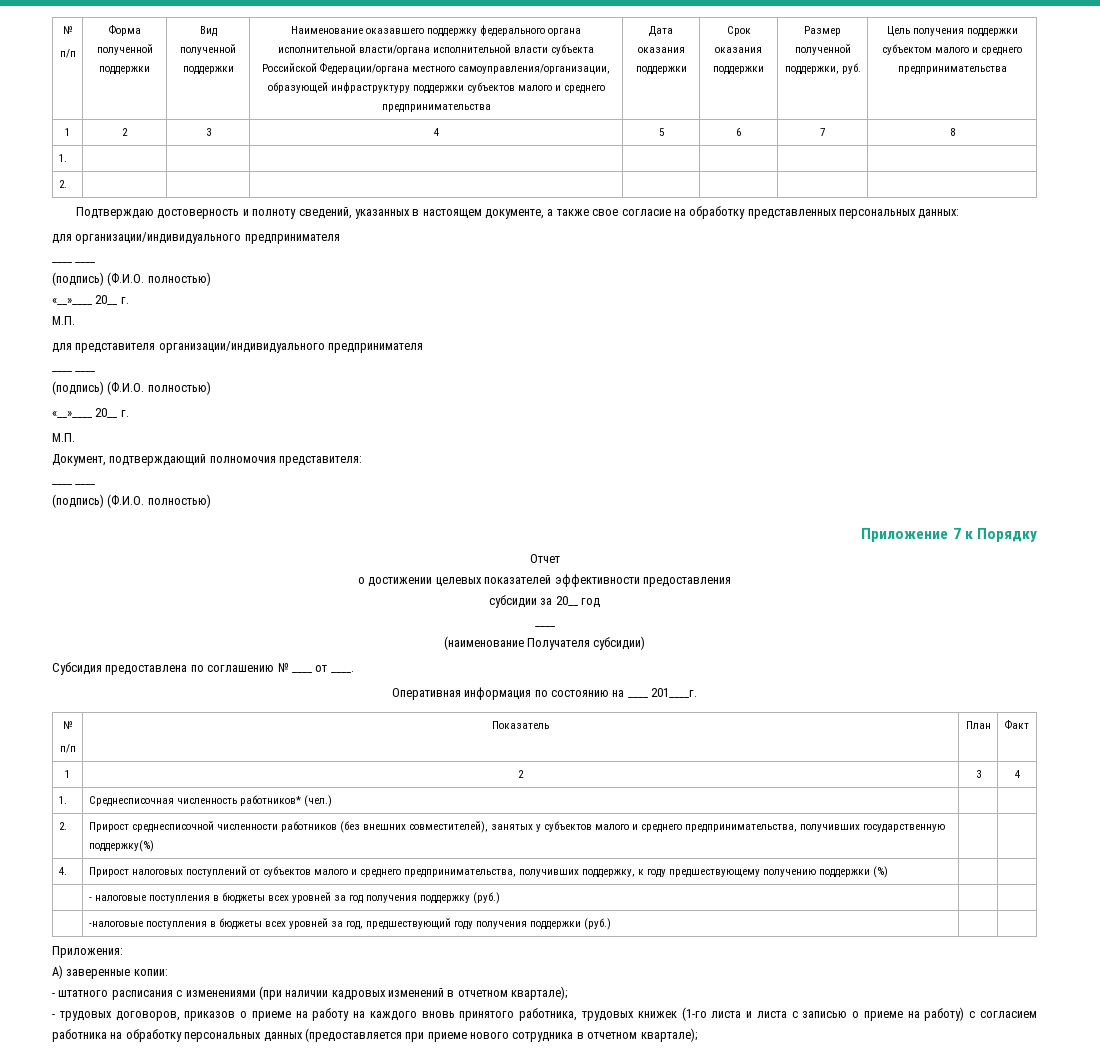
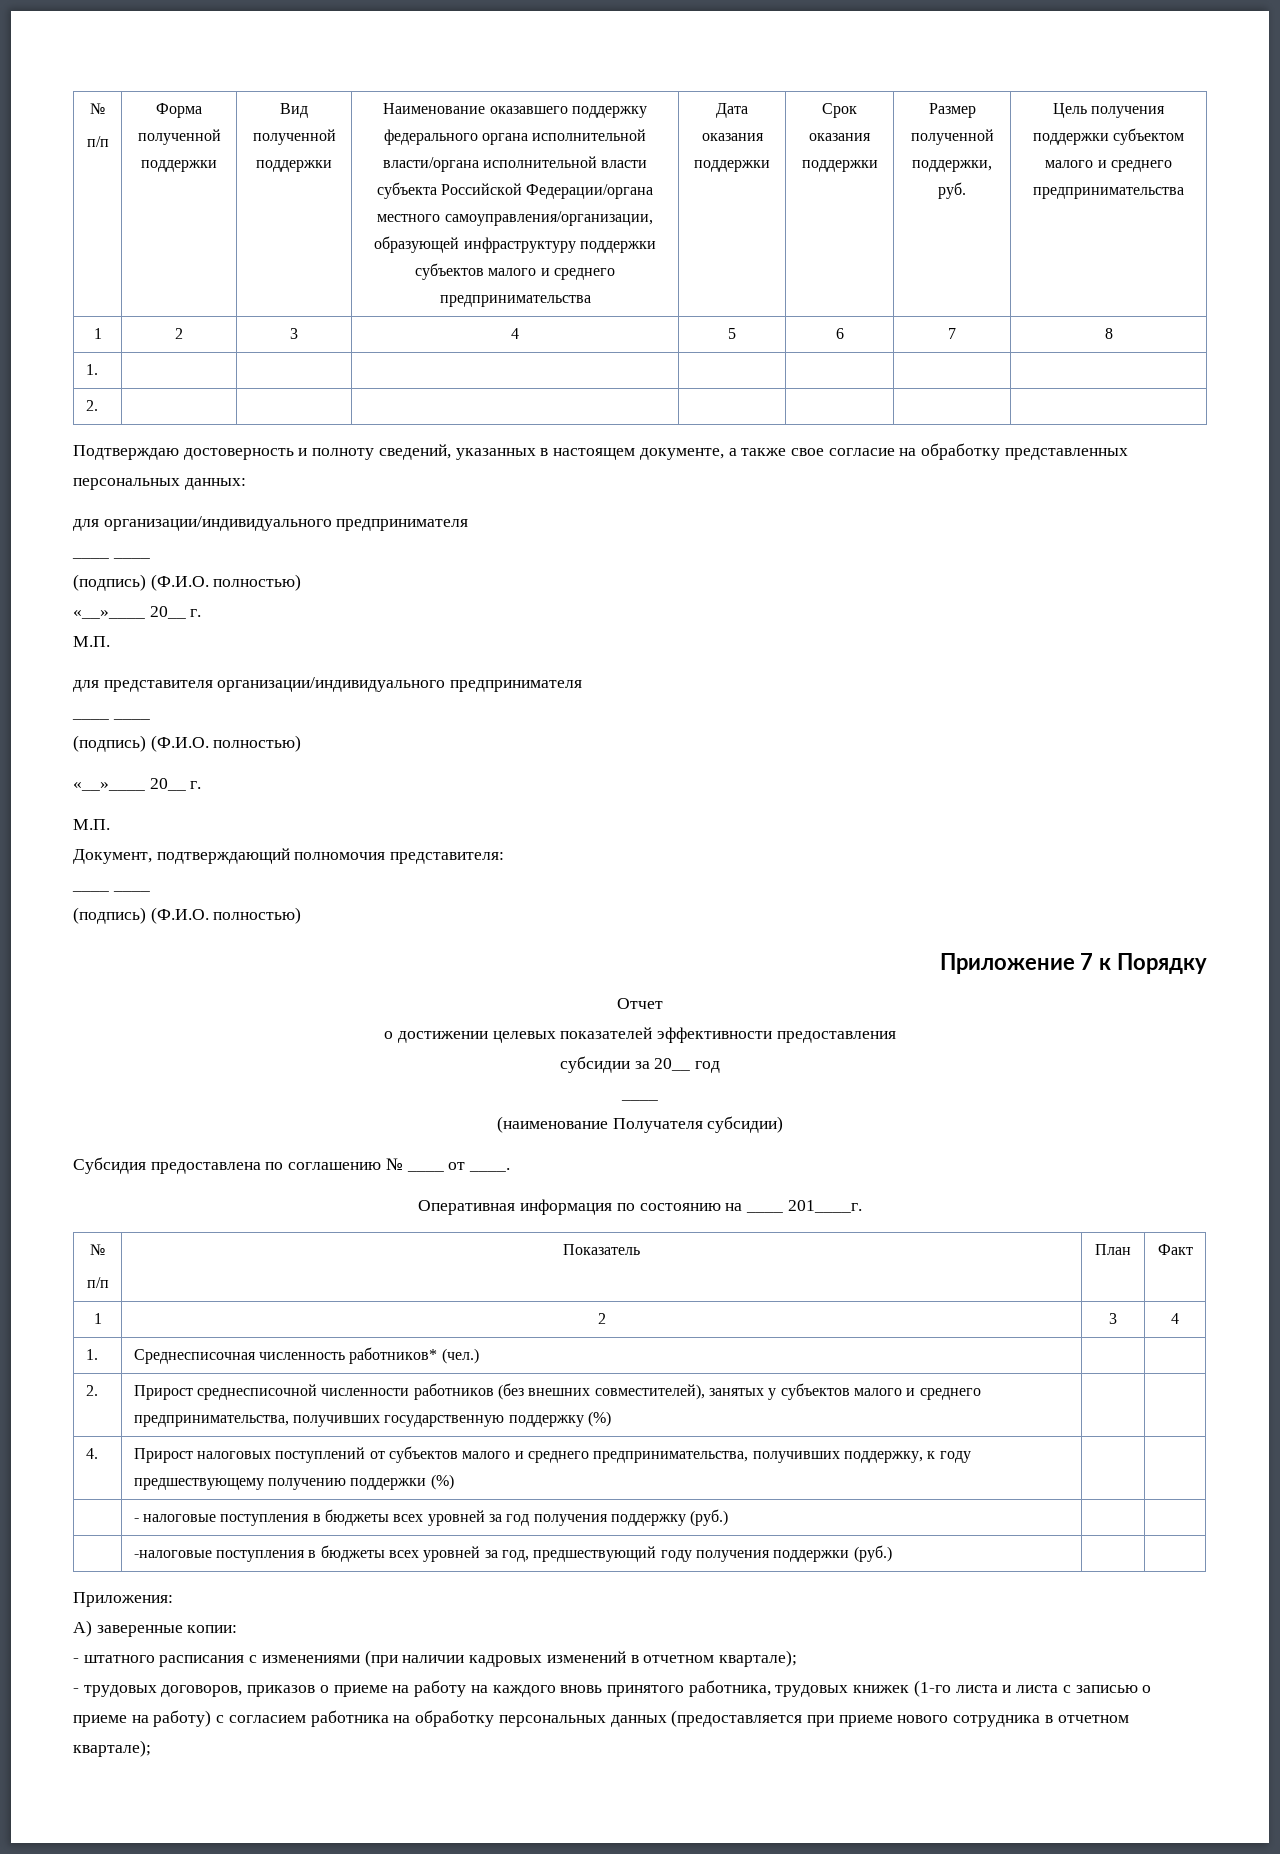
- 2. | Прирост среднесписочной численности работников (без внешних совместителей), занятых у субъектов малого и среднего предпринимательства, получивших государственную поддержку(%) | |
+ 2. | Прирост среднесписочной численности работников (без внешних совместителей), занятых у субъектов малого и среднего предпринимательства, получивших государственную поддержку (%) | |

